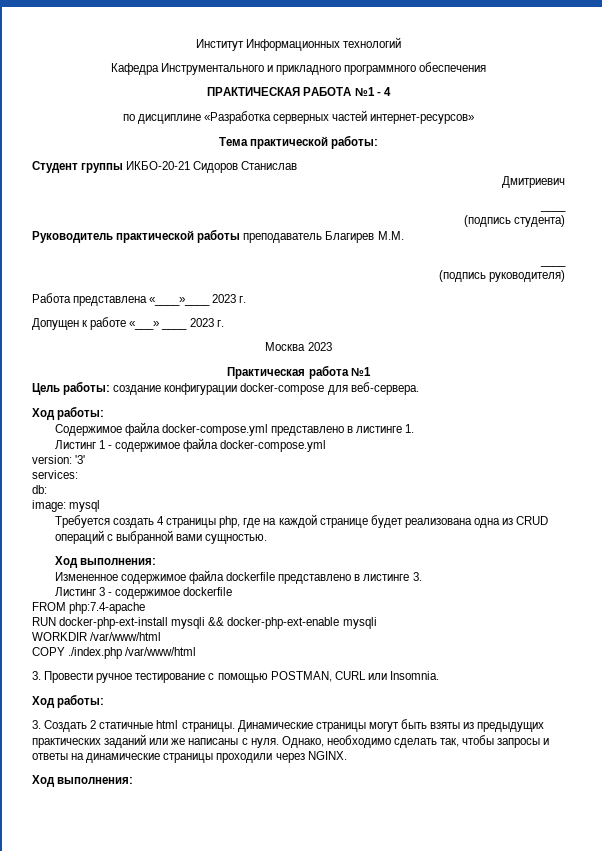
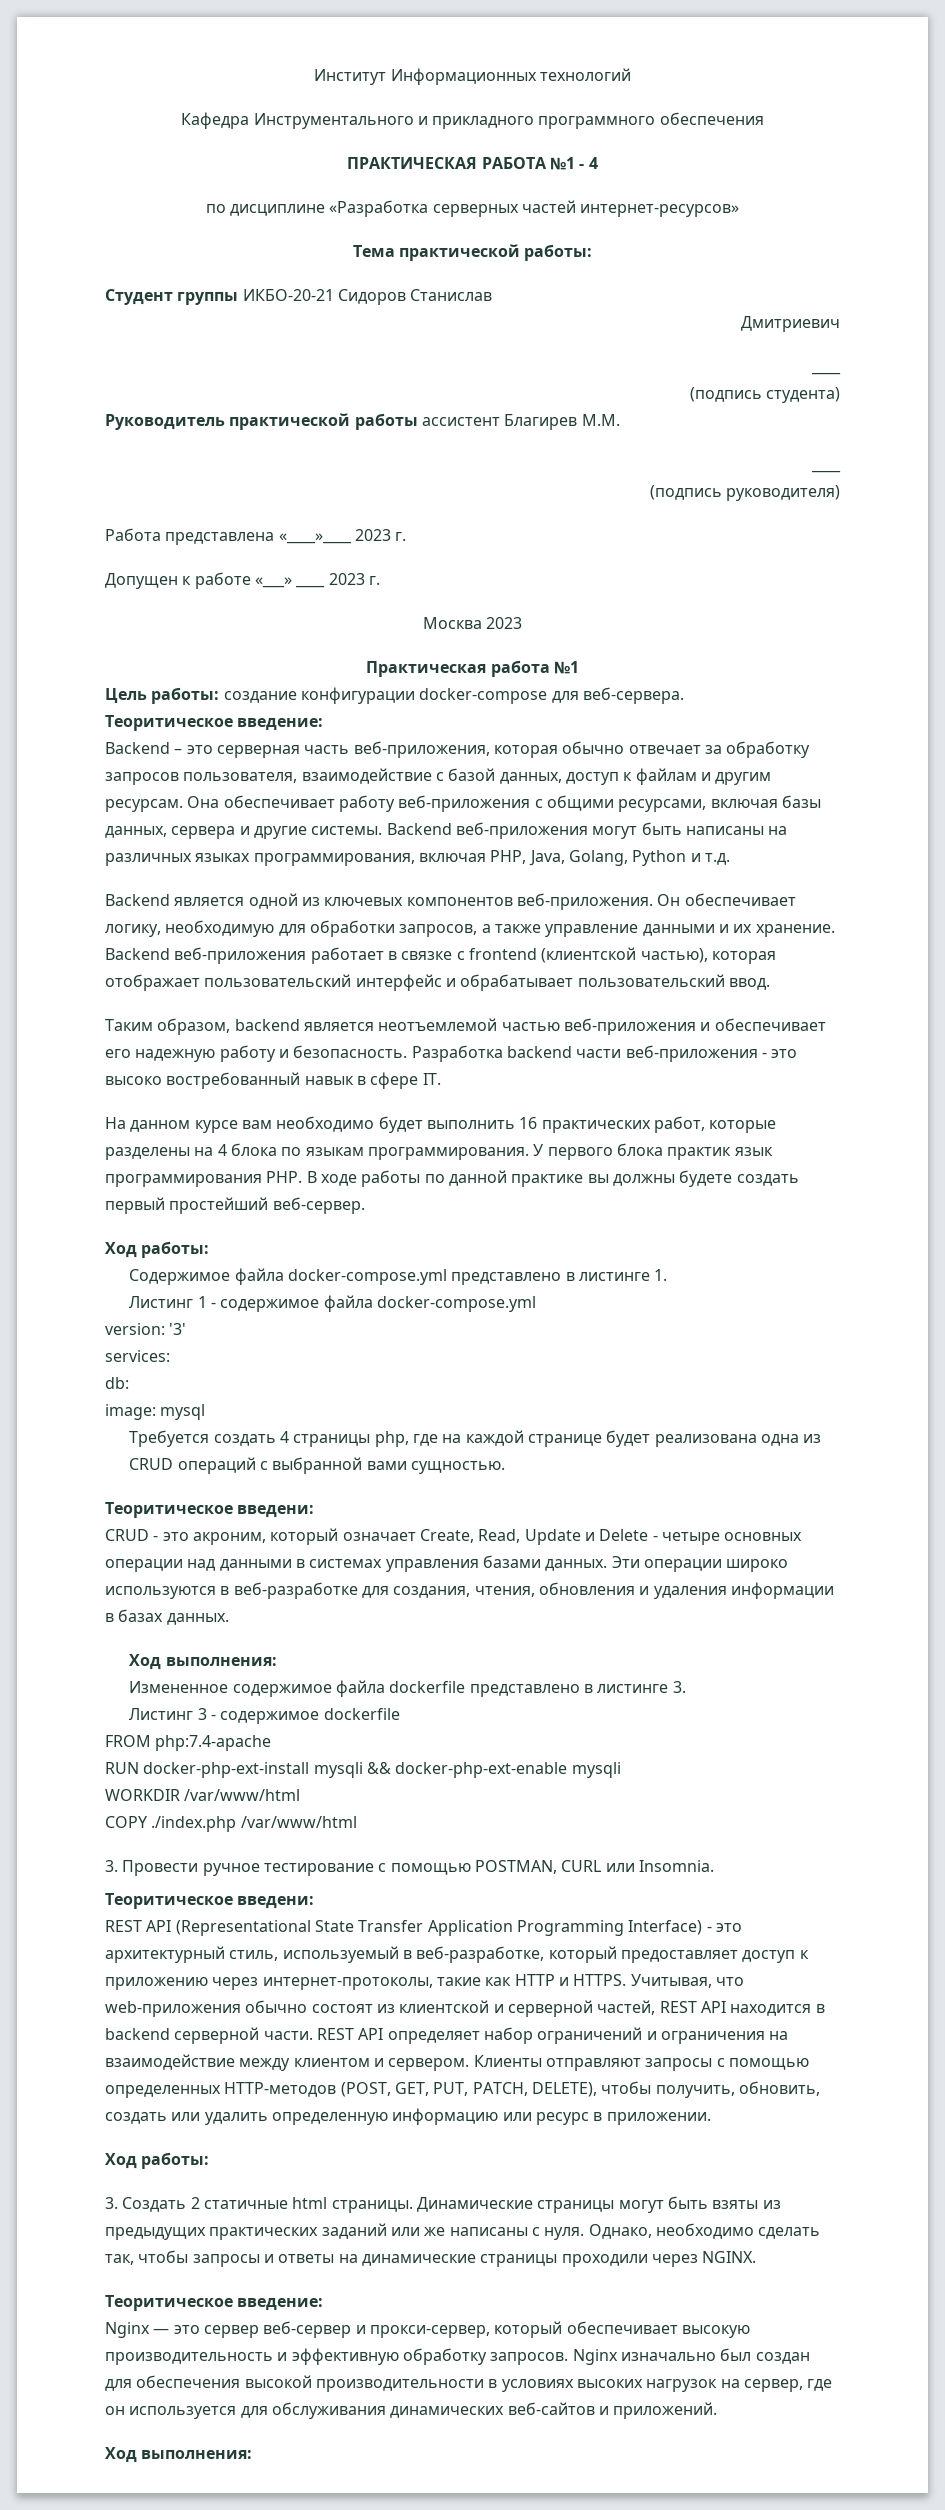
- Руководитель практической работы преподаватель Благирев М.М.
+ Руководитель практической работы ассистент Благирев М.М.
  Цель работы: создание конфигурации docker-compose для веб-сервера.
+ Теоритическое введение:
+ Backend – это серверная часть веб-приложения, которая обычно отвечает за обработку запросов пользователя, взаимодействие с базой данных, доступ к файлам и другим ресурсам. Она обеспечивает работу веб-приложения с общими ресурсами, включая базы данных, сервера и другие системы. Backend веб-приложения могут быть написаны на различных языках программирования, включая PHP, Java, Golang, Python и т.д.
+ Backend является одной из ключевых компонентов веб-приложения. Он обеспечивает логику, необходимую для обработки запросов, а также управление данными и их хранение. Backend веб-приложения работает в связке с frontend (клиентской частью), которая отображает пользовательский интерфейс и обрабатывает пользовательский ввод.
+ Таким образом, backend является неотъемлемой частью веб-приложения и обеспечивает его надежную работу и безопасность. Разработка backend части веб-приложения - это высоко востребованный навык в сфере IT.
+ На данном курсе вам необходимо будет выполнить 16 практических работ, которые разделены на 4 блока по языкам программирования. У первого блока практик язык программирования PHP. В ходе работы по данной практике вы должны будете создать первый простейший веб-сервер.
  Требуется создать 4 страницы php, где на каждой странице будет реализована одна из CRUD операций с выбранной вами сущностью.
+ Теоритическое введени:
+ CRUD - это акроним, который означает Create, Read, Update и Delete - четыре основных операции над данными в системах управления базами данных. Эти операции широко используются в веб-разработке для создания, чтения, обновления и удаления информации в базах данных.
  3. Провести ручное тестирование с помощью POSTMAN, CURL или Insomnia.
+ Теоритическое введени:
+ REST API (Representational State Transfer Application Programming Interface) - это архитектурный стиль, используемый в веб-разработке, который предоставляет доступ к приложению через интернет-протоколы, такие как HTTP и HTTPS. Учитывая, что web-приложения обычно состоят из клиентской и серверной частей, REST API находится в backend серверной части. REST API определяет набор ограничений и ограничения на взаимодействие между клиентом и сервером. Клиенты отправляют запросы с помощью определенных HTTP-методов (POST, GET, PUT, PATCH, DELETE), чтобы получить, обновить, создать или удалить определенную информацию или ресурс в приложении.
  Однако, необходимо сделать так, чтобы запросы и ответы на динамические страницы проходили через NGINX.
+ Теоритическое введение:
+ Nginx — это сервер веб-сервер и прокси-сервер, который обеспечивает высокую производительность и эффективную обработку запросов. Nginx изначально был создан для обеспечения высокой производительности в условиях высоких нагрузок на сервер, где он используется для обслуживания динамических веб-сайтов и приложений.

